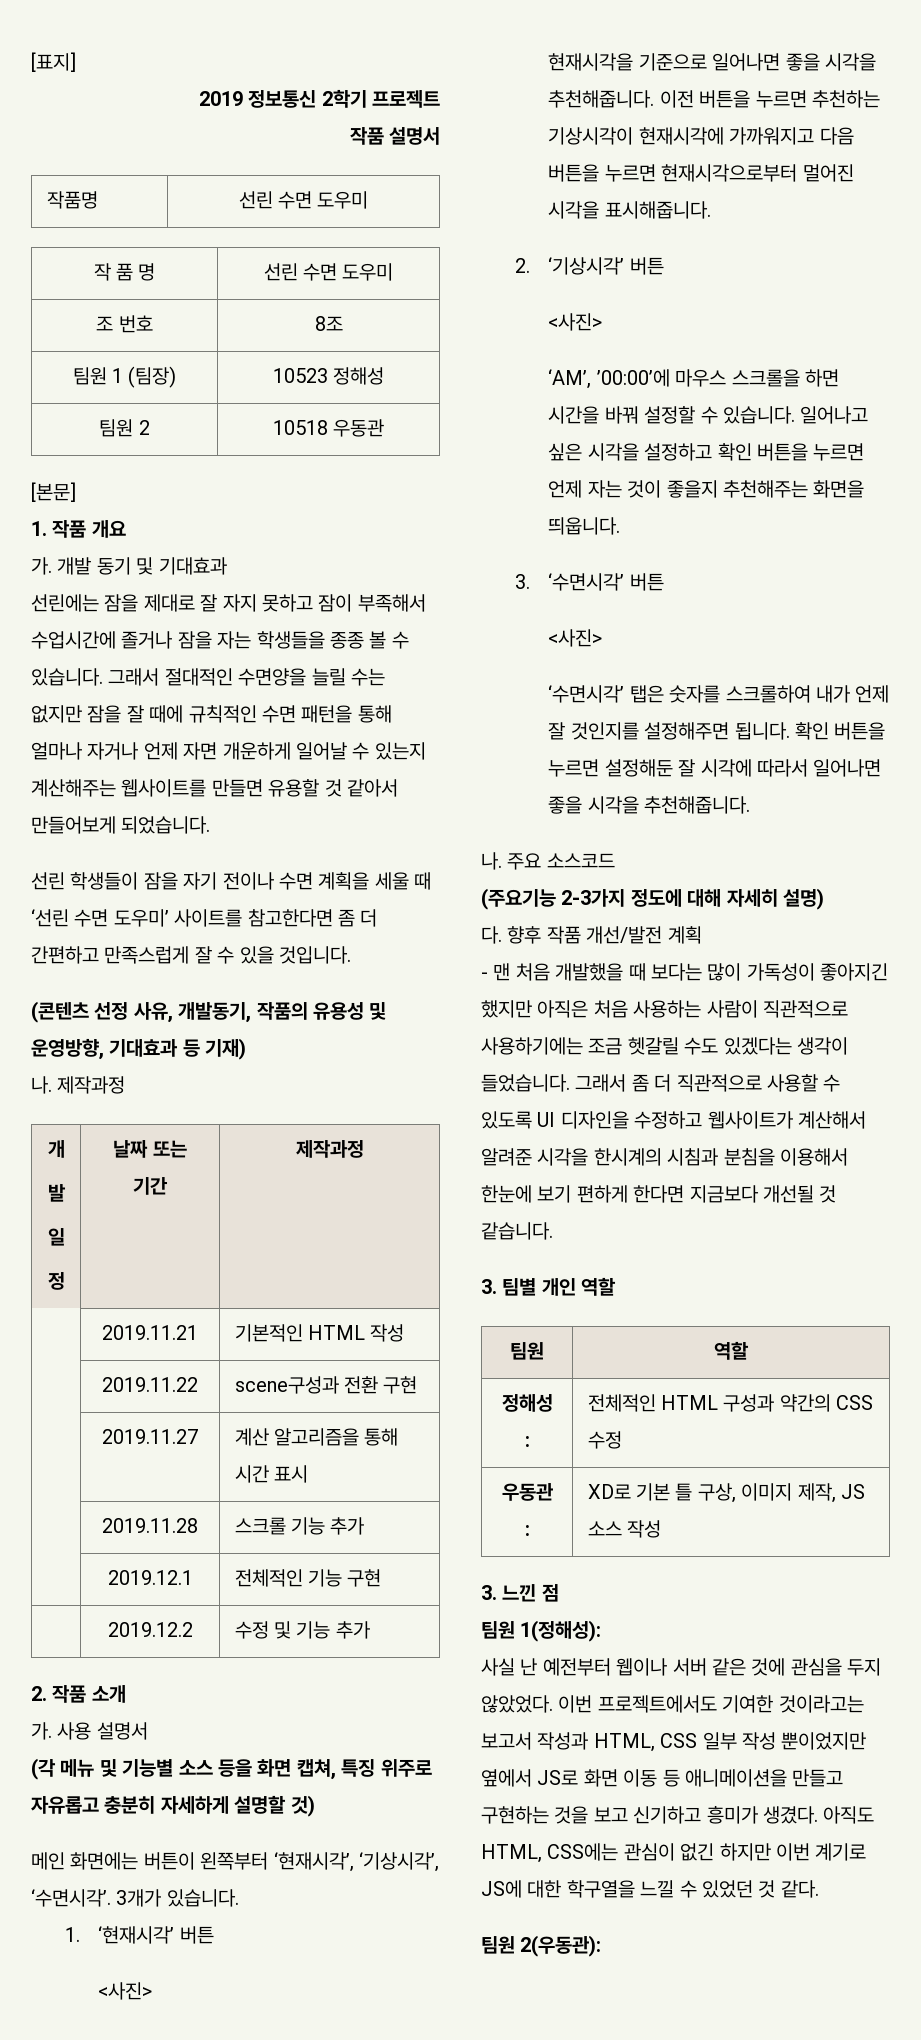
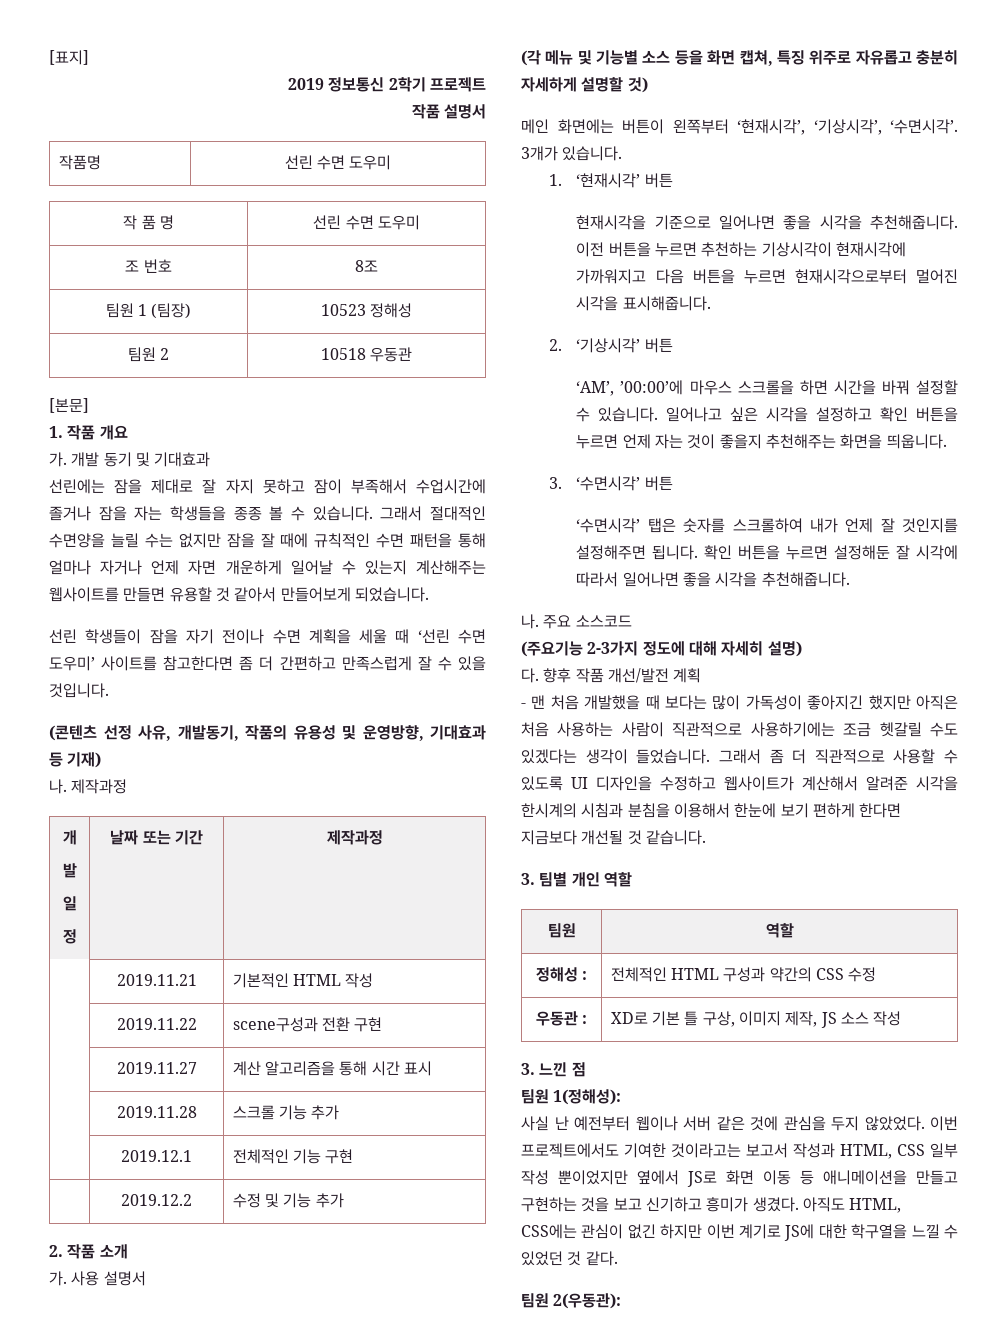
  1. ‘현재시각’ 버튼
- <사진>
  2. ‘기상시각’ 버튼
- <사진>
  3. ‘수면시각’ 버튼
- <사진>

